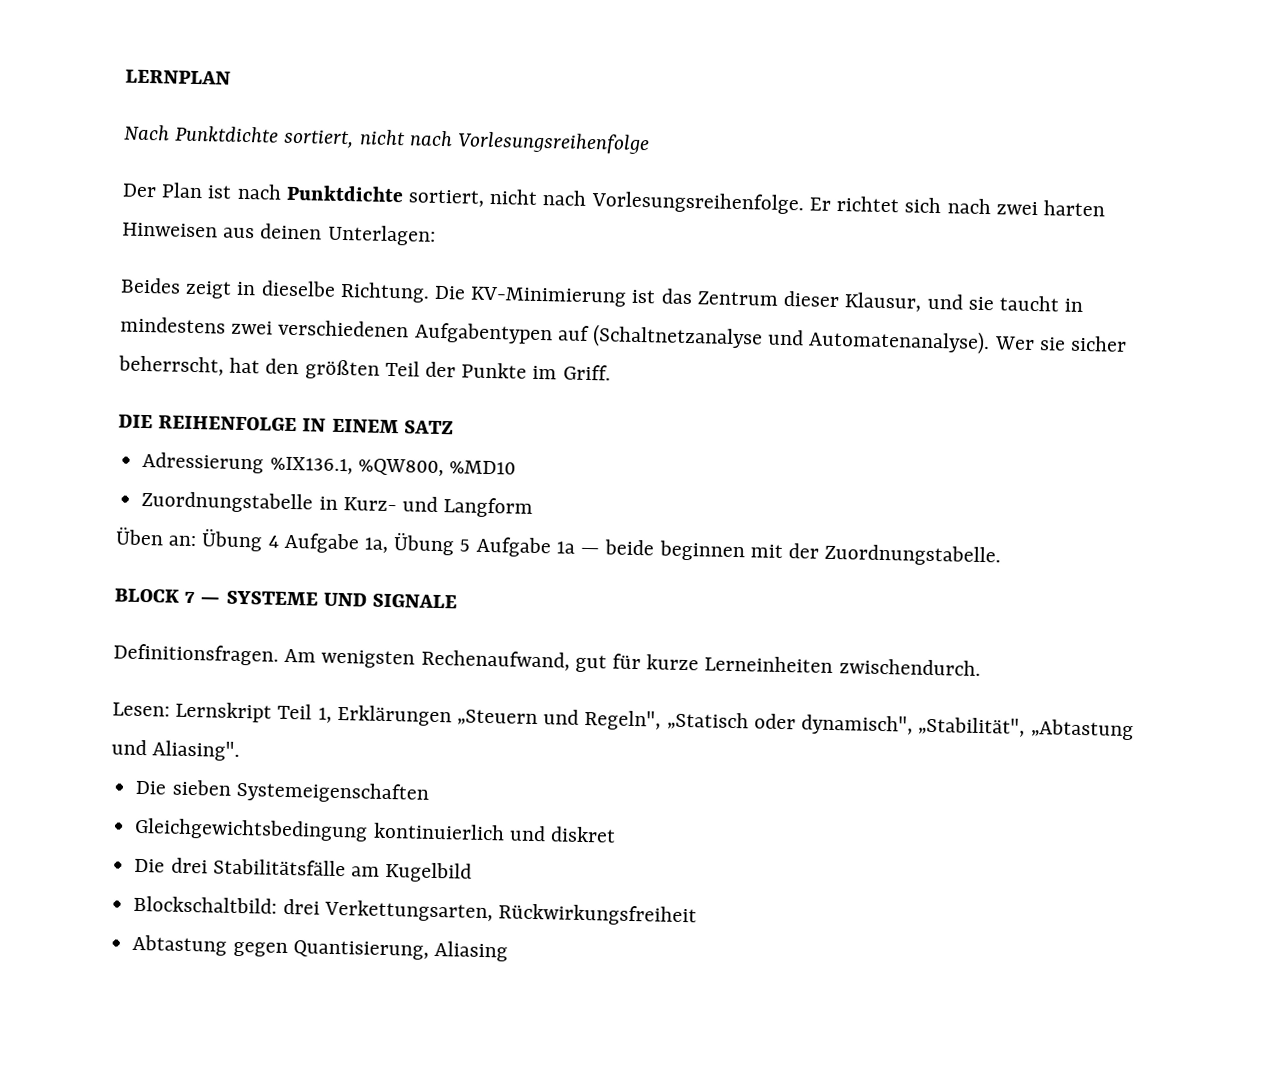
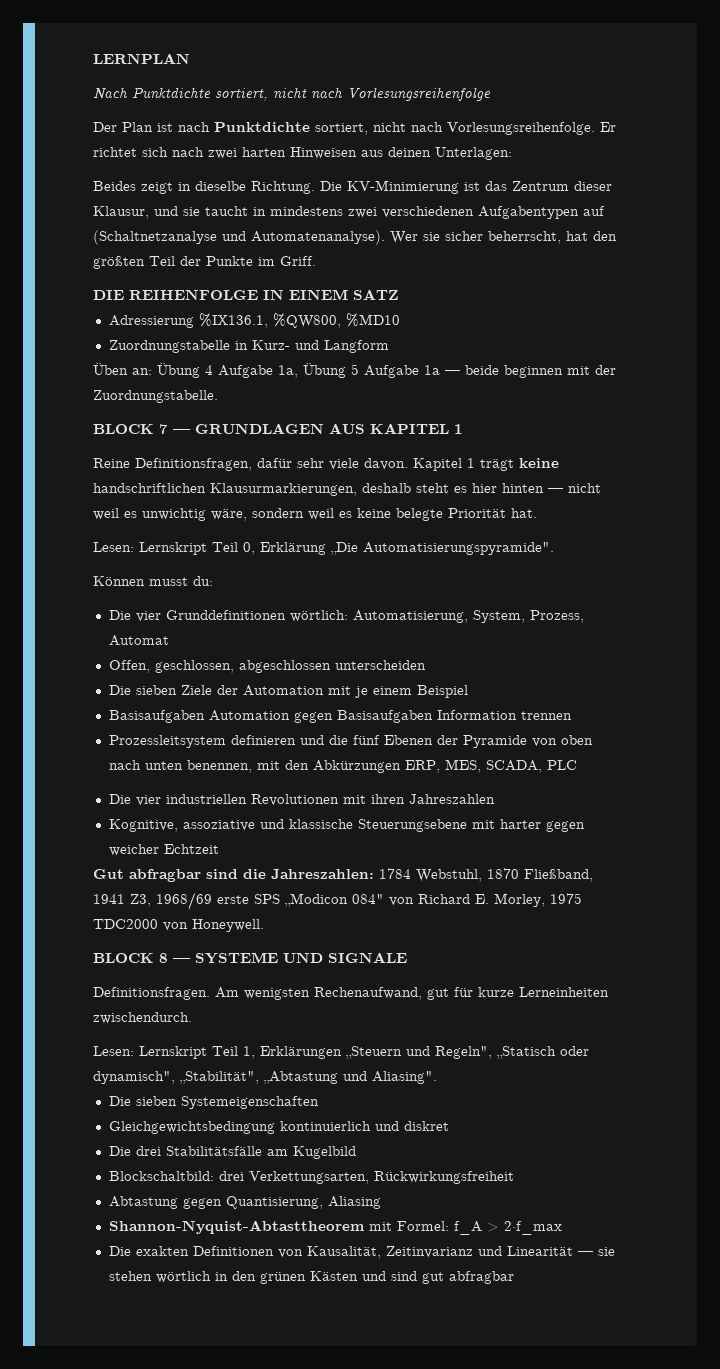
- BLOCK 7 — SYSTEME UND SIGNALE
+ BLOCK 7 — GRUNDLAGEN AUS KAPITEL 1
+ Reine Definitionsfragen, dafür sehr viele davon. Kapitel 1 trägt keine handschriftlichen Klausurmarkierungen, deshalb steht es hier hinten — nicht weil es unwichtig wäre, sondern weil es keine belegte Priorität hat.
+ Lesen: Lernskript Teil 0, Erklärung „Die Automatisierungspyramide".
+ Können musst du:
+ Die vier Grunddefinitionen wörtlich: Automatisierung, System, Prozess, Automat
+ Offen, geschlossen, abgeschlossen unterscheiden
+ Die sieben Ziele der Automation mit je einem Beispiel
+ Basisaufgaben Automation gegen Basisaufgaben Information trennen
+ Prozessleitsystem definieren und die fünf Ebenen der Pyramide von oben nach unten benennen, mit den Abkürzungen ERP, MES, SCADA, PLC
+ Die vier industriellen Revolutionen mit ihren Jahreszahlen
+ Kognitive, assoziative und klassische Steuerungsebene mit harter gegen weicher Echtzeit
+ Gut abfragbar sind die Jahreszahlen: 1784 Webstuhl, 1870 Fließband, 1941 Z3, 1968/69 erste SPS „Modicon 084" von Richard E. Morley, 1975 TDC2000 von Honeywell.
+ BLOCK 8 — SYSTEME UND SIGNALE
+ Shannon-Nyquist-Abtasttheorem mit Formel: f_A > 2·f_max
+ Die exakten Definitionen von Kausalität, Zeitinvarianz und Linearität — sie stehen wörtlich in den grünen Kästen und sind gut abfragbar

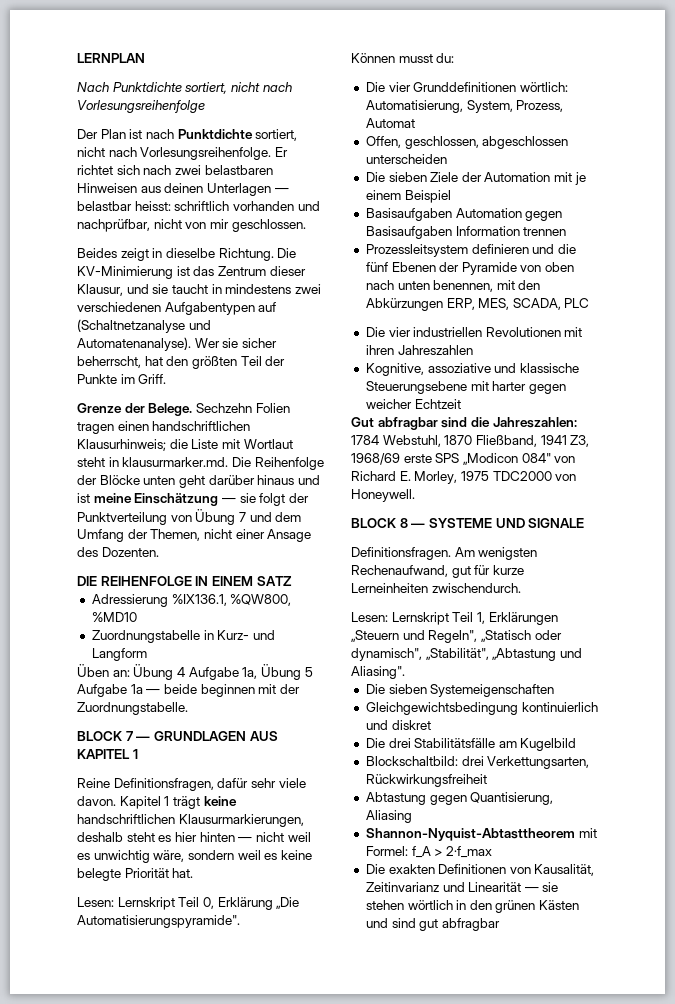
- Er richtet sich nach zwei harten Hinweisen aus deinen Unterlagen:
+ Er richtet sich nach zwei belastbaren Hinweisen aus deinen Unterlagen — belastbar heisst: schriftlich vorhanden und nachprüfbar, nicht von mir geschlossen.
+ Grenze der Belege. Sechzehn Folien tragen einen handschriftlichen Klausurhinweis; die Liste mit Wortlaut steht in klausurmarker.md. Die Reihenfolge der Blöcke unten geht darüber hinaus und ist meine Einschätzung — sie folgt der Punktverteilung von Übung 7 und dem Umfang der Themen, nicht einer Ansage des Dozenten.

